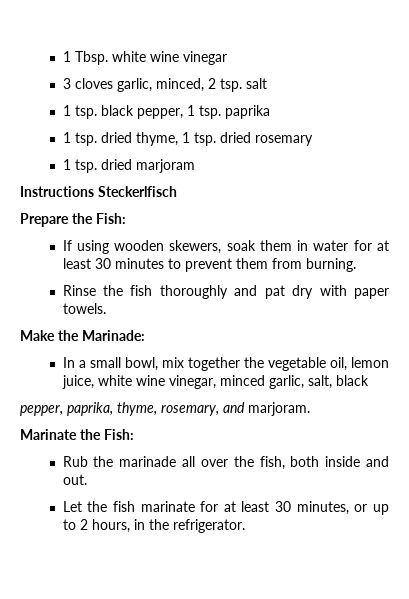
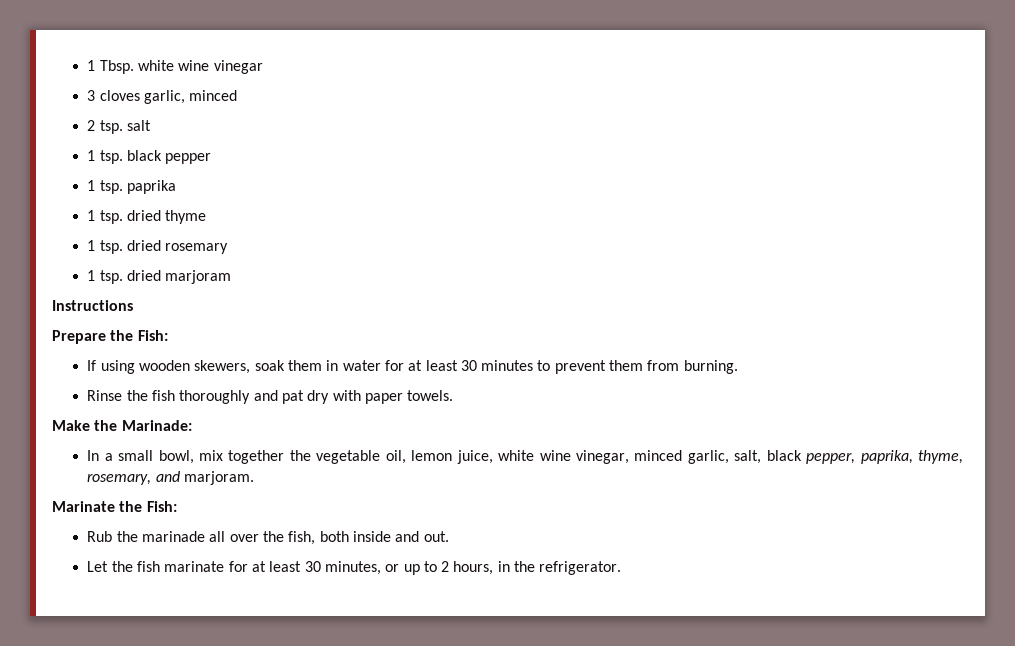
- 3 cloves garlic, minced, 2 tsp. salt
+ 3 cloves garlic, minced
+ 2 tsp. salt
- 1 tsp. black pepper, 1 tsp. paprika
+ 1 tsp. black pepper
+ 1 tsp. paprika
- 1 tsp. dried thyme, 1 tsp. dried rosemary
+ 1 tsp. dried thyme
+ 1 tsp. dried rosemary
- Instructions Steckerlfisch
+ Instructions
- In a small bowl, mix together the vegetable oil, lemon juice, white wine vinegar, minced garlic, salt, black
- pepper, paprika, thyme, rosemary, and marjoram.
+ In a small bowl, mix together the vegetable oil, lemon juice, white wine vinegar, minced garlic, salt, black pepper, paprika, thyme, rosemary, and marjoram.

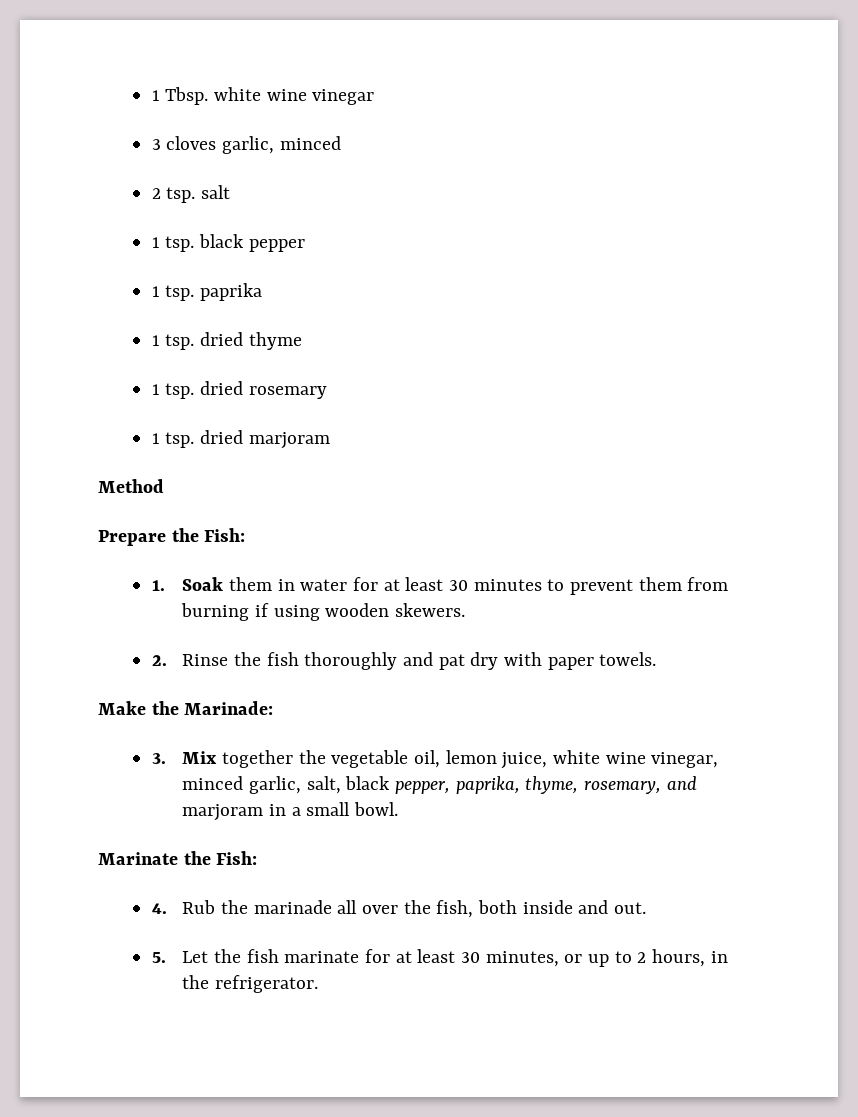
- Instructions
+ Method
- If using wooden skewers, soak them in water for at least 30 minutes to prevent them from burning.
- Rinse the fish thoroughly and pat dry with paper towels.
+ 1. Soak them in water for at least 30 minutes to prevent them from burning if using wooden skewers.
+ 2. Rinse the fish thoroughly and pat dry with paper towels.
- In a small bowl, mix together the vegetable oil, lemon juice, white wine vinegar, minced garlic, salt, black pepper, paprika, thyme, rosemary, and marjoram.
+ 3. Mix together the vegetable oil, lemon juice, white wine vinegar, minced garlic, salt, black pepper, paprika, thyme, rosemary, and marjoram in a small bowl.
- Rub the marinade all over the fish, both inside and out.
+ 4. Rub the marinade all over the fish, both inside and out.
- Let the fish marinate for at least 30 minutes, or up to 2 hours, in the refrigerator.
+ 5. Let the fish marinate for at least 30 minutes, or up to 2 hours, in the refrigerator.

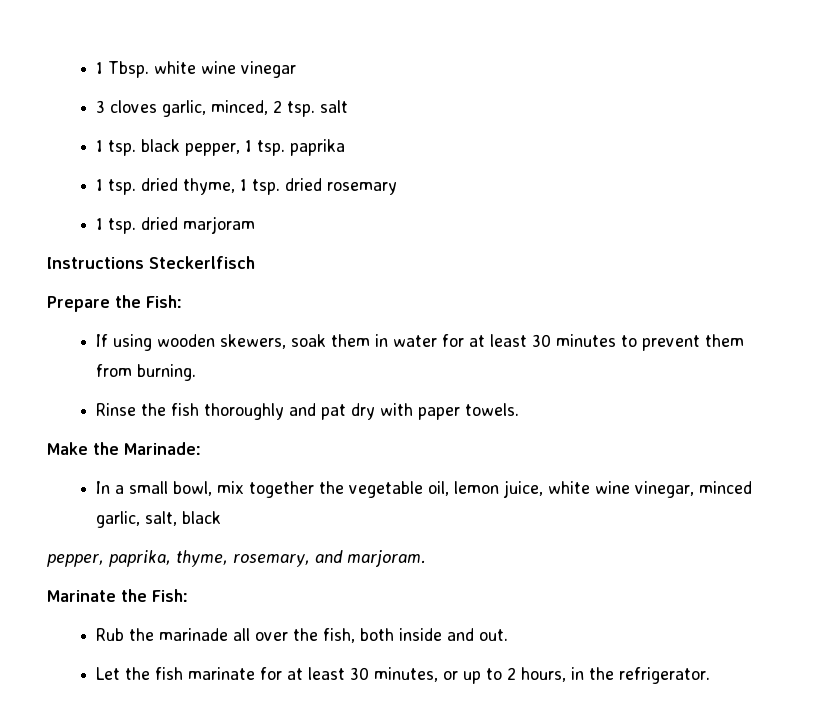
- 3 cloves garlic, minced
- 2 tsp. salt
+ 3 cloves garlic, minced, 2 tsp. salt
- 1 tsp. black pepper
- 1 tsp. paprika
+ 1 tsp. black pepper, 1 tsp. paprika
- 1 tsp. dried thyme
- 1 tsp. dried rosemary
+ 1 tsp. dried thyme, 1 tsp. dried rosemary
- Method
+ Instructions Steckerlfisch
- 1. Soak them in water for at least 30 minutes to prevent them from burning if using wooden skewers.
- 2. Rinse the fish thoroughly and pat dry with paper towels.
+ If using wooden skewers, soak them in water for at least 30 minutes to prevent them from burning.
+ Rinse the fish thoroughly and pat dry with paper towels.
- 3. Mix together the vegetable oil, lemon juice, white wine vinegar, minced garlic, salt, black pepper, paprika, thyme, rosemary, and marjoram in a small bowl.
+ In a small bowl, mix together the vegetable oil, lemon juice, white wine vinegar, minced garlic, salt, black
+ pepper, paprika, thyme, rosemary, and marjoram.
- 4. Rub the marinade all over the fish, both inside and out.
+ Rub the marinade all over the fish, both inside and out.
- 5. Let the fish marinate for at least 30 minutes, or up to 2 hours, in the refrigerator.
+ Let the fish marinate for at least 30 minutes, or up to 2 hours, in the refrigerator.

